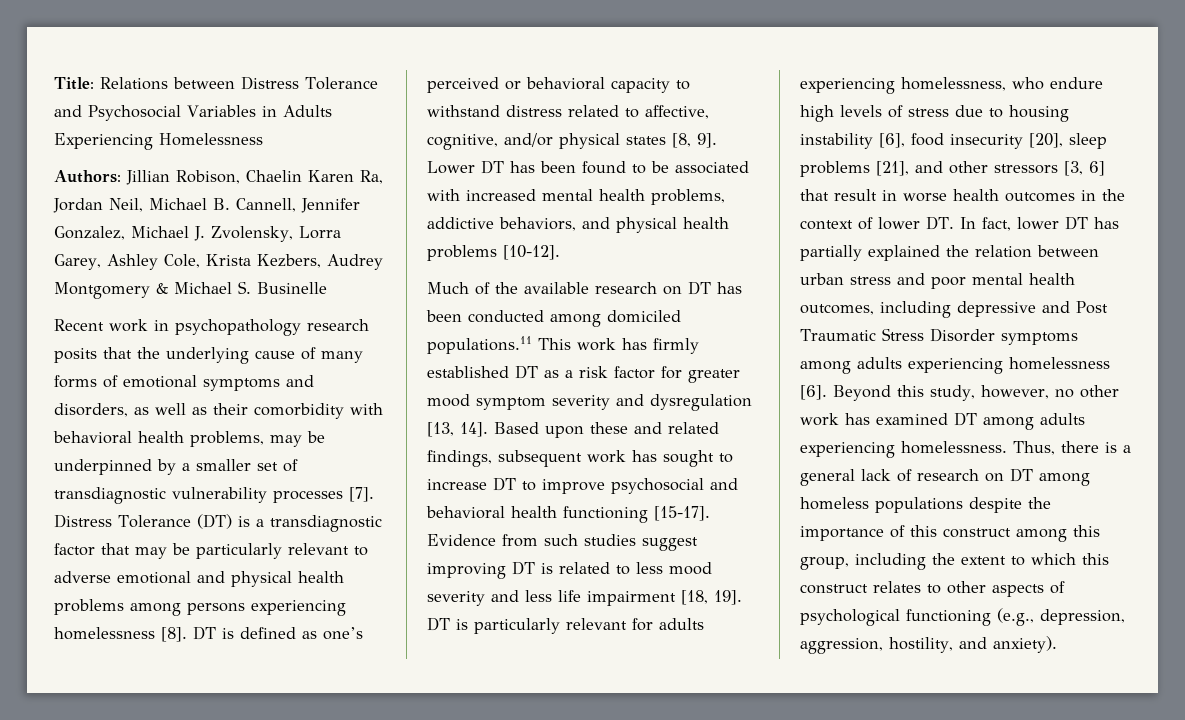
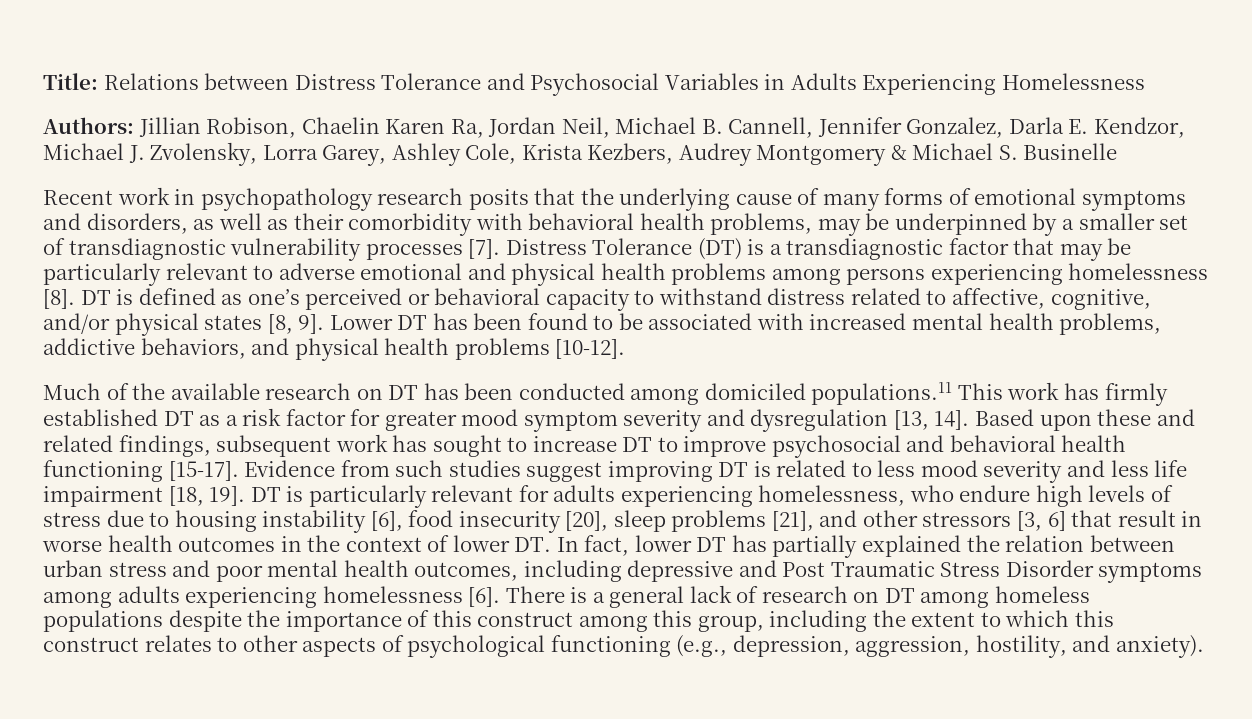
- Authors: Jillian Robison, Chaelin Karen Ra, Jordan Neil, Michael B. Cannell, Jennifer Gonzalez, Michael J. Zvolensky, Lorra Garey, Ashley Cole, Krista Kezbers, Audrey Montgomery & Michael S. Businelle
+ Authors: Jillian Robison, Chaelin Karen Ra, Jordan Neil, Michael B. Cannell, Jennifer Gonzalez, Darla E. Kendzor, Michael J. Zvolensky, Lorra Garey, Ashley Cole, Krista Kezbers, Audrey Montgomery & Michael S. Businelle
- Beyond this study, however, no other work has examined DT among adults experiencing homelessness. Thus, there is a general lack of research on DT among homeless populations despite the importance of this construct among this group, including the extent to which this construct relates to other aspects of psychological functioning (e.g., depression, aggression, hostility, and anxiety).
+ There is a general lack of research on DT among homeless populations despite the importance of this construct among this group, including the extent to which this construct relates to other aspects of psychological functioning (e.g., depression, aggression, hostility, and anxiety).

